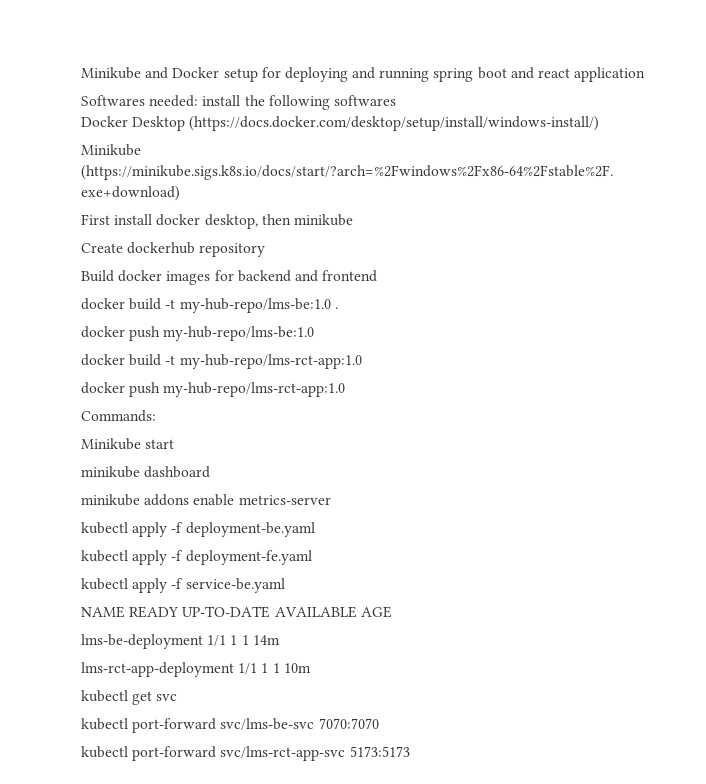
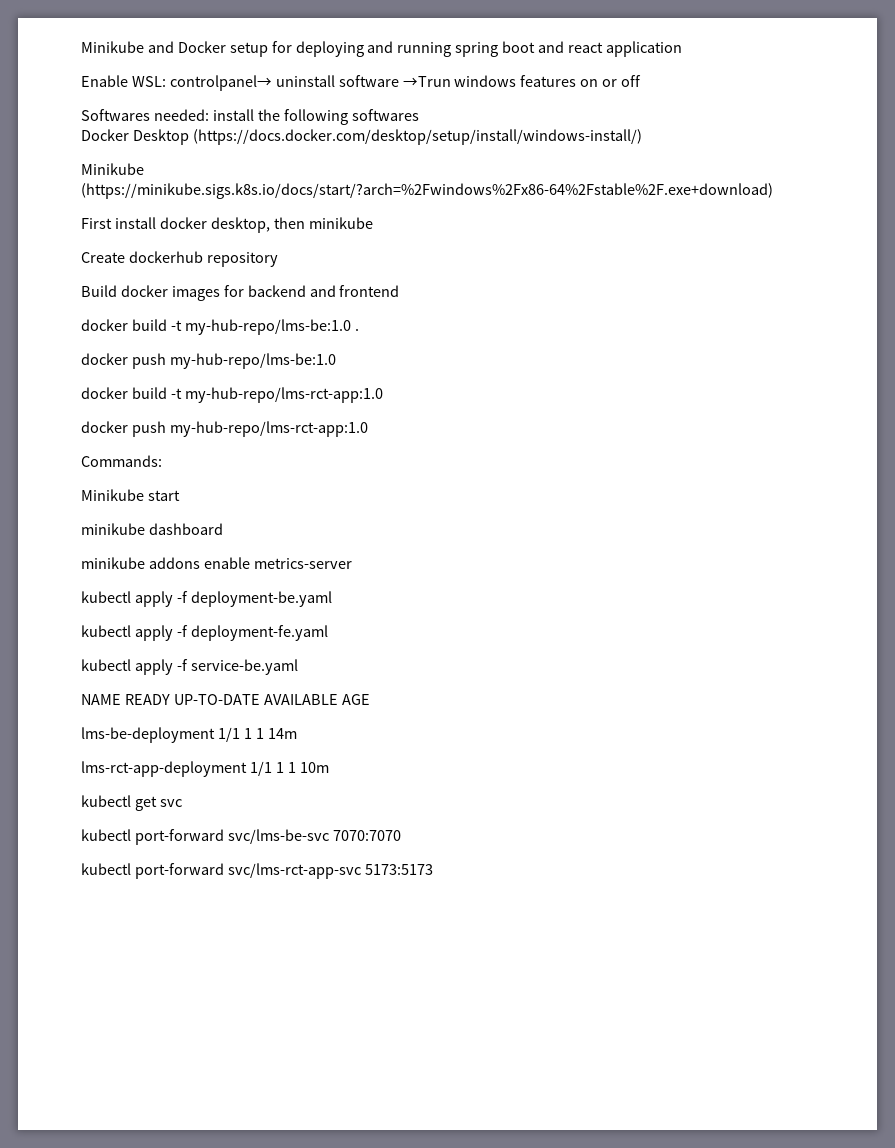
+ Enable WSL: controlpanel→ uninstall software →Trun windows features on or off

